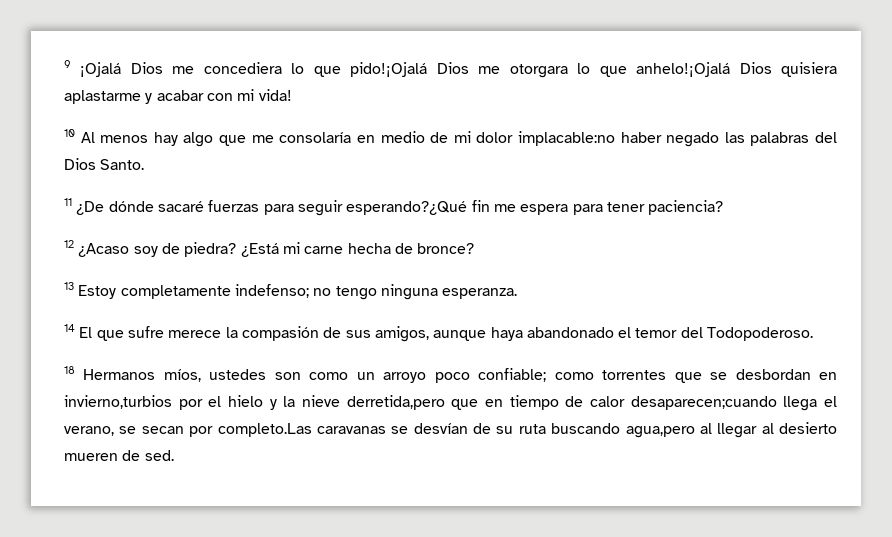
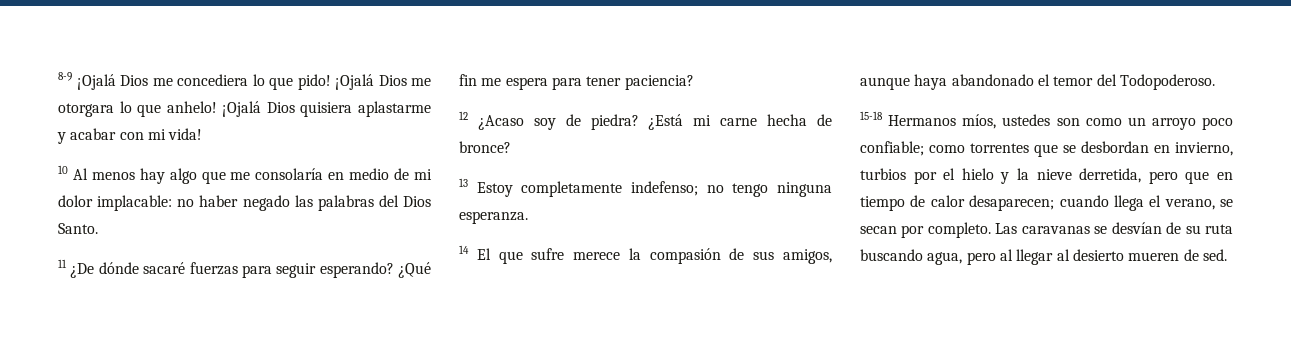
- 9 ¡Ojalá Dios me concediera lo que pido!¡Ojalá Dios me otorgara lo que anhelo!¡Ojalá Dios quisiera aplastarme y acabar con mi vida!
+ 8-9 ¡Ojalá Dios me concediera lo que pido! ¡Ojalá Dios me otorgara lo que anhelo! ¡Ojalá Dios quisiera aplastarme y acabar con mi vida!
- 10 Al menos hay algo que me consolaría en medio de mi dolor implacable:no haber negado las palabras del Dios Santo.
+ 10 Al menos hay algo que me consolaría en medio de mi dolor implacable: no haber negado las palabras del Dios Santo.
- 11 ¿De dónde sacaré fuerzas para seguir esperando?¿Qué fin me espera para tener paciencia?
+ 11 ¿De dónde sacaré fuerzas para seguir esperando? ¿Qué fin me espera para tener paciencia?
- 18 Hermanos míos, ustedes son como un arroyo poco confiable; como torrentes que se desbordan en invierno,turbios por el hielo y la nieve derretida,pero que en tiempo de calor desaparecen;cuando llega el verano, se secan por completo.Las caravanas se desvían de su ruta buscando agua,pero al llegar al desierto mueren de sed.
+ 15-18 Hermanos míos, ustedes son como un arroyo poco confiable; como torrentes que se desbordan en invierno, turbios por el hielo y la nieve derretida, pero que en tiempo de calor desaparecen; cuando llega el verano, se secan por completo. Las caravanas se desvían de su ruta buscando agua, pero al llegar al desierto mueren de sed.

